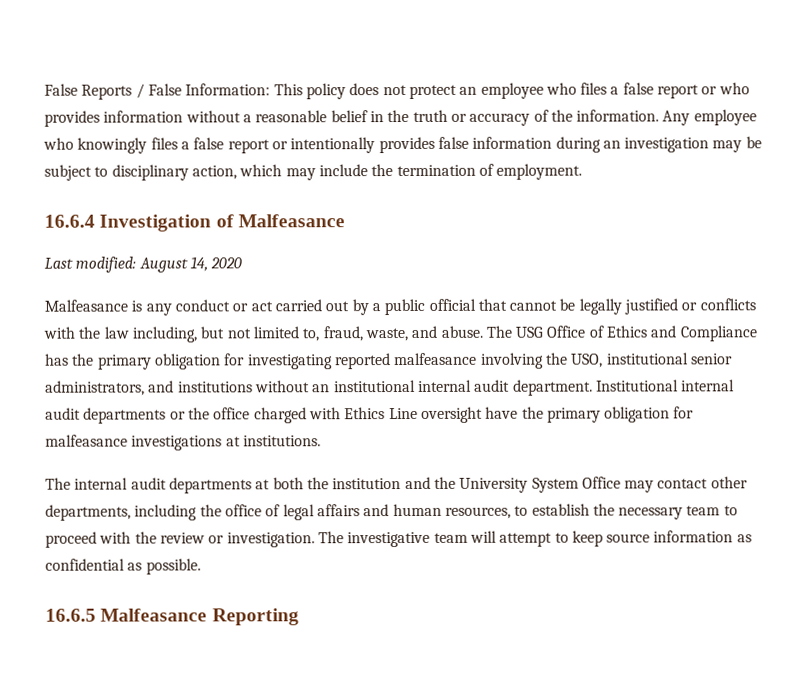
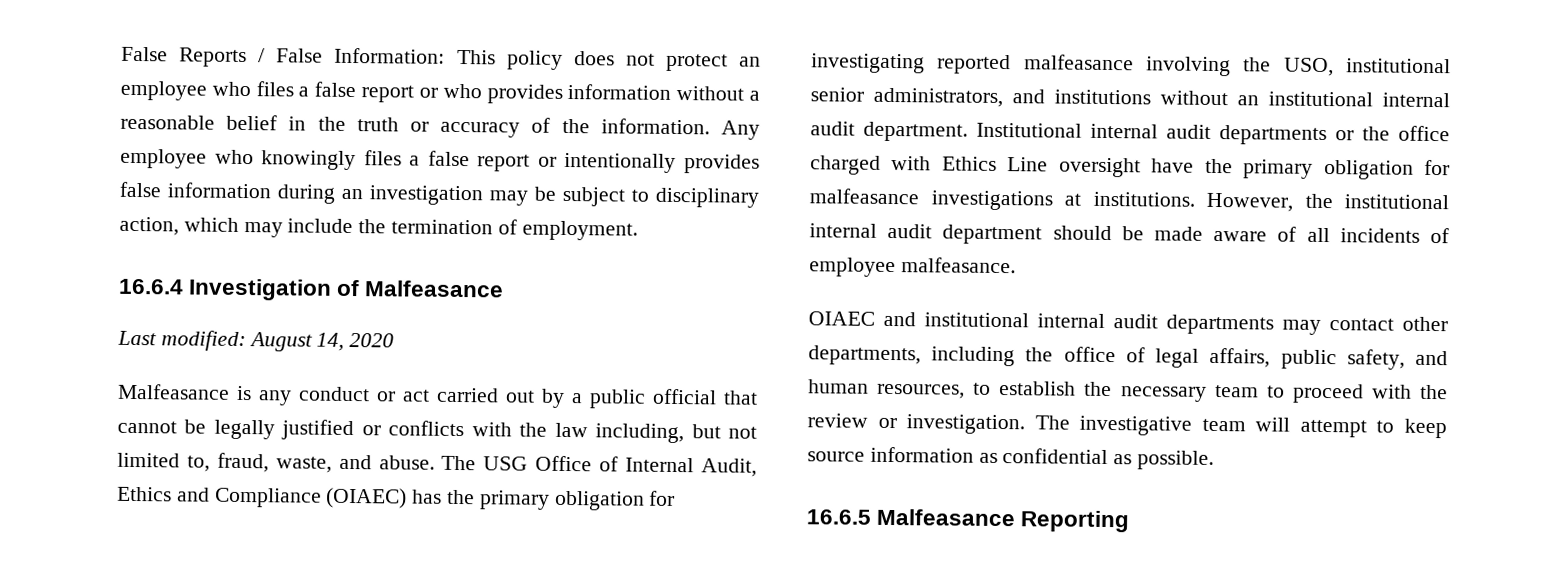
- The USG Office of Ethics and Compliance has the primary obligation for investigating reported malfeasance involving the USO, institutional senior administrators, and institutions without an institutional internal audit department.
+ The USG Office of Internal Audit, Ethics and Compliance (OIAEC) has the primary obligation for investigating reported malfeasance involving the USO, institutional senior administrators, and institutions without an institutional internal audit department.
- Institutional internal audit departments or the office charged with Ethics Line oversight have the primary obligation for malfeasance investigations at institutions.
- The internal audit departments at both the institution and the University System Office may contact other departments, including the office of legal affairs and human resources, to establish the necessary team to proceed with the review or investigation.
+ Institutional internal audit departments or the office charged with Ethics Line oversight have the primary obligation for malfeasance investigations at institutions. However, the institutional internal audit department should be made aware of all incidents of employee malfeasance.
+ OIAEC and institutional internal audit departments may contact other departments, including the office of legal affairs, public safety, and human resources, to establish the necessary team to proceed with the review or investigation.

